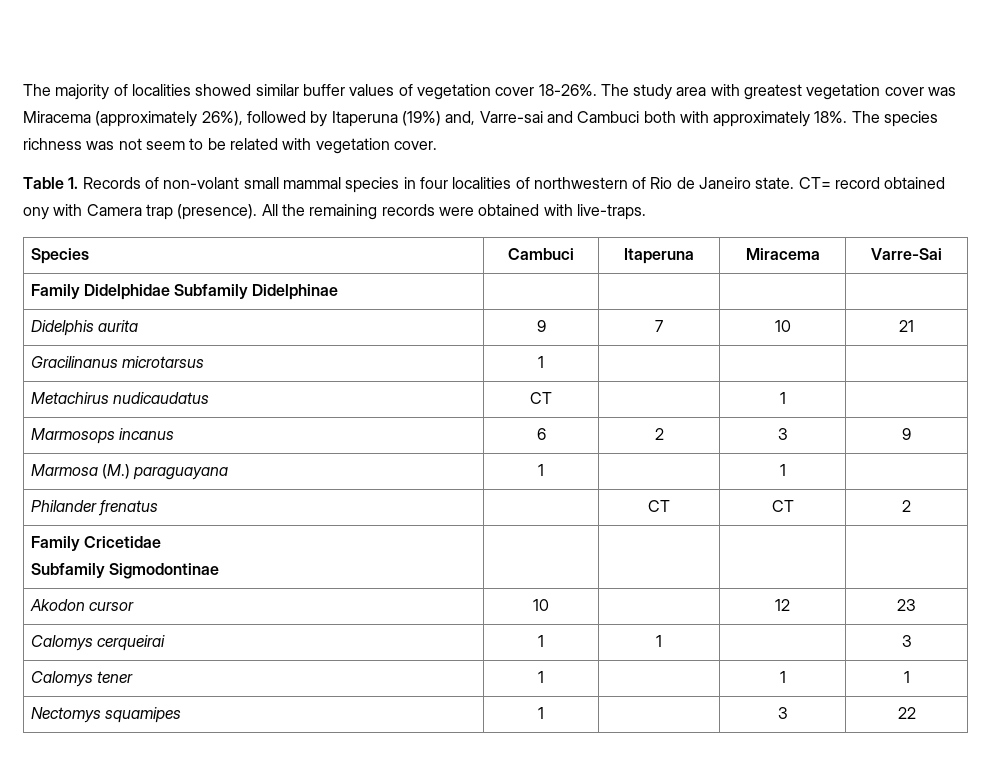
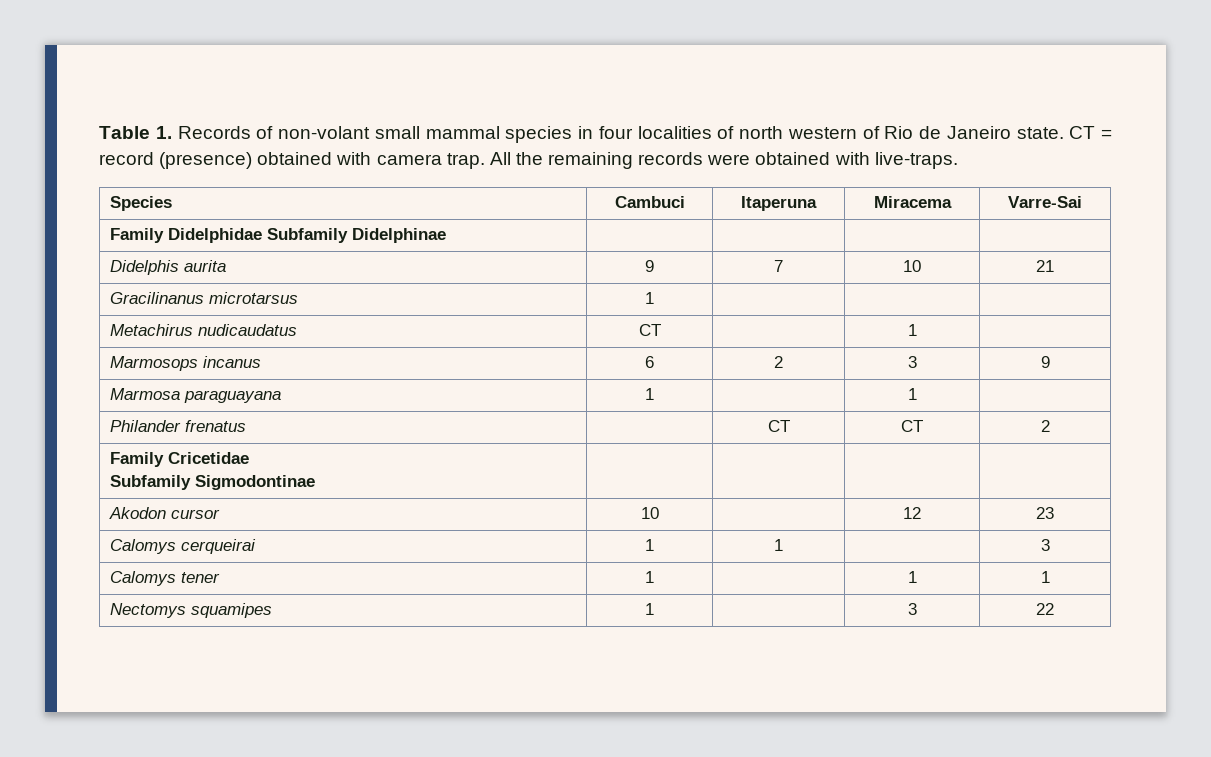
- The majority of localities showed similar buffer values of vegetation cover 18-26%. The study area with greatest vegetation cover was Miracema (approximately 26%), followed by Itaperuna (19%) and, Varre-sai and Cambuci both with approximately 18%. The species richness was not seem to be related with vegetation cover.
- Table 1. Records of non-volant small mammal species in four localities of northwestern of Rio de Janeiro state.
+ Table 1. Records of non-volant small mammal species in four localities of north western of Rio de Janeiro state.
- CT= record obtained ony with Camera trap (presence).
+ CT = record (presence) obtained with camera trap.
- Marmosa (M.) paraguayana | 1 | | 1 |
+ Marmosa paraguayana | 1 | | 1 |

